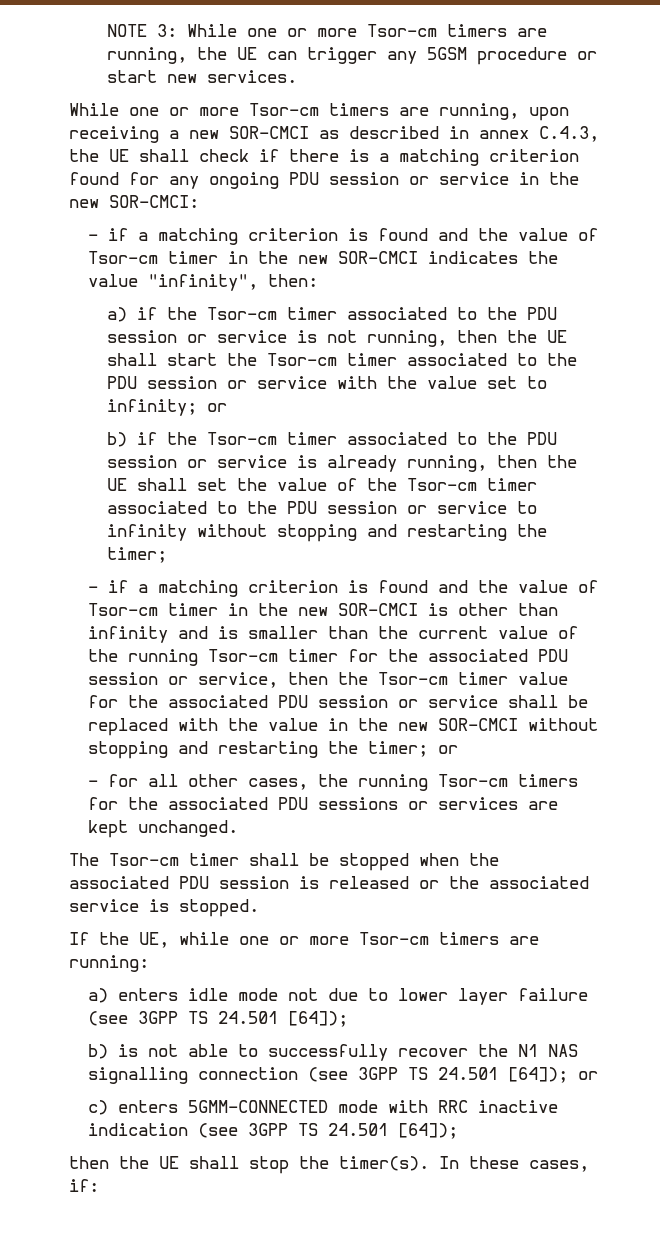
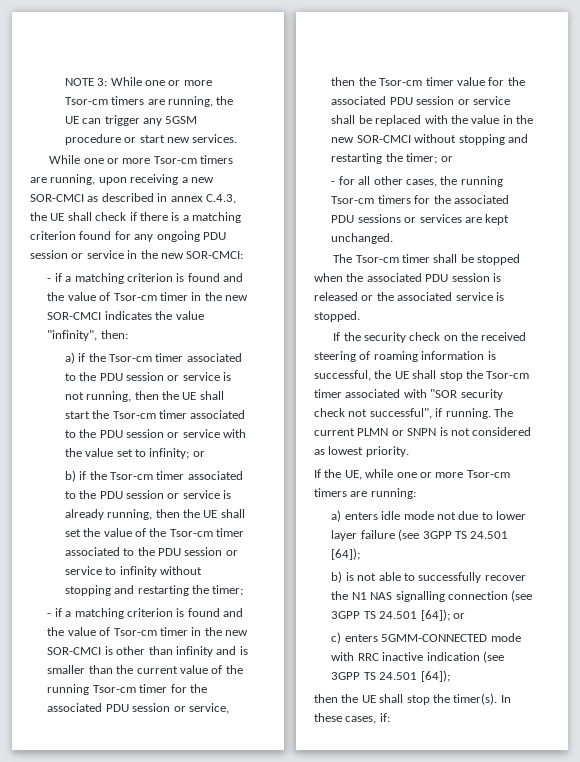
+ If the security check on the received steering of roaming information is successful, the UE shall stop the Tsor-cm timer associated with "SOR security check not successful", if running. The current PLMN or SNPN is not considered as lowest priority.

